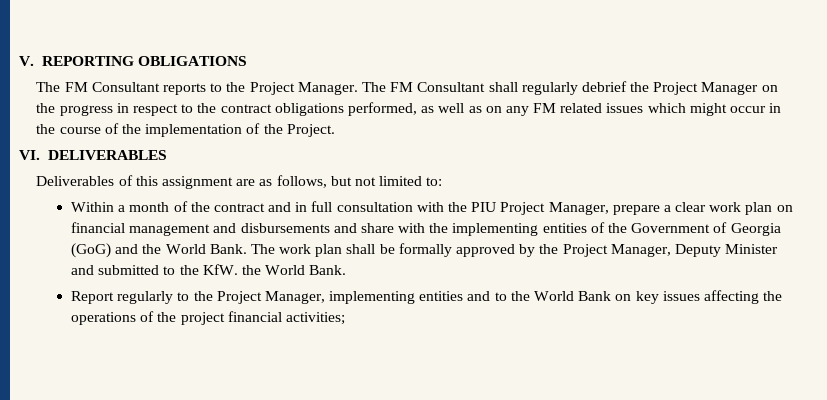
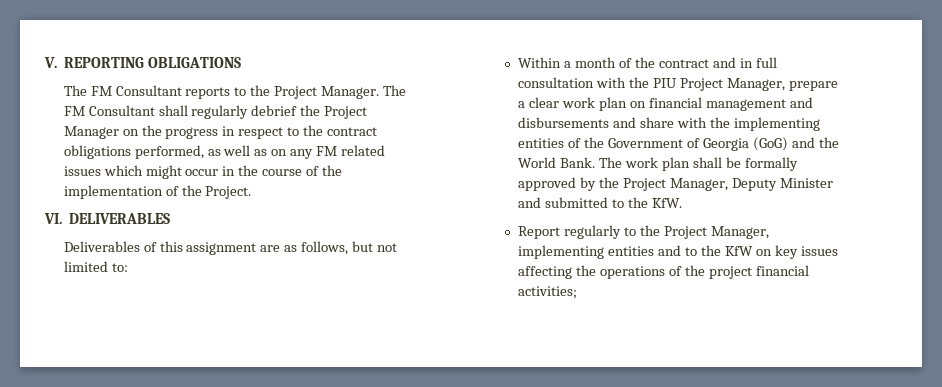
- The work plan shall be formally approved by the Project Manager, Deputy Minister and submitted to the KfW. the World Bank.
+ The work plan shall be formally approved by the Project Manager, Deputy Minister and submitted to the KfW.
- Report regularly to the Project Manager, implementing entities and to the World Bank on key issues affecting the operations of the project financial activities;
+ Report regularly to the Project Manager, implementing entities and to the KfW on key issues affecting the operations of the project financial activities;

